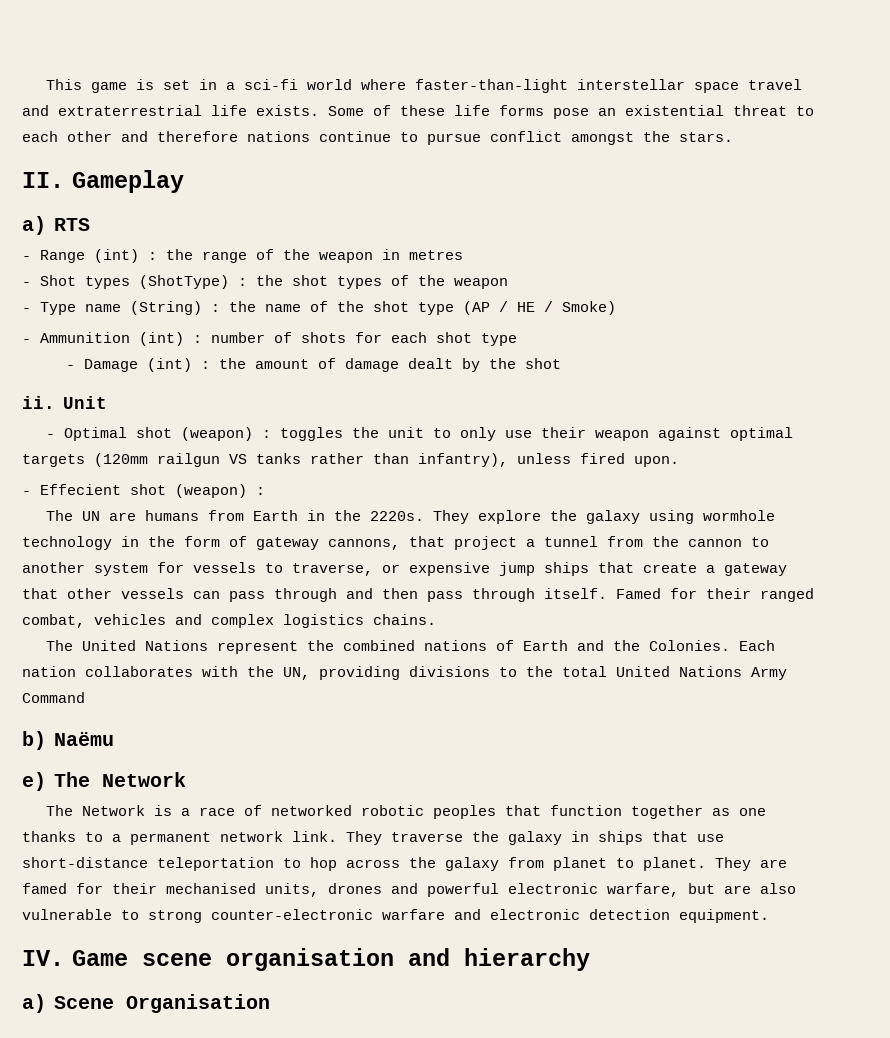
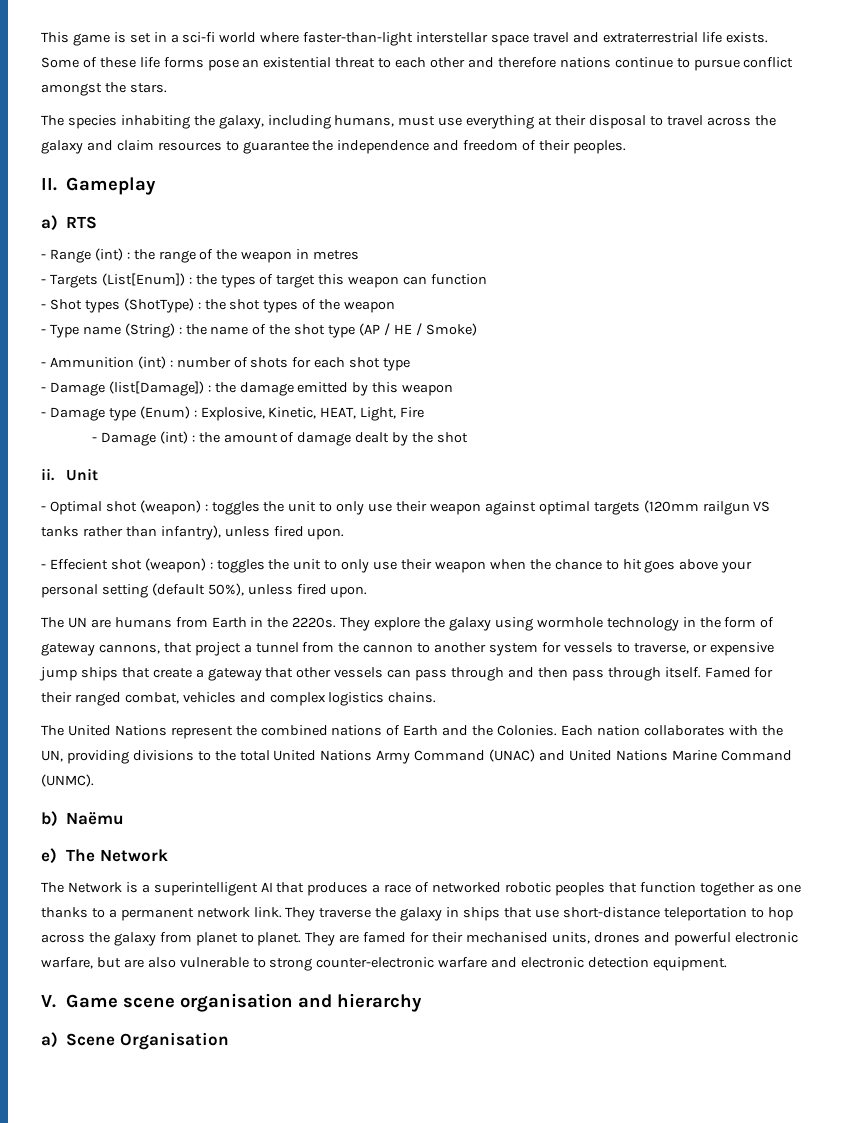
+ The species inhabiting the galaxy, including humans, must use everything at their disposal to travel across the galaxy and claim resources to guarantee the independence and freedom of their peoples.
+ - Targets (List[Enum]) : the types of target this weapon can function
+ - Damage (list[Damage]) : the damage emitted by this weapon
+ - Damage type (Enum) : Explosive, Kinetic, HEAT, Light, Fire
- - Effecient shot (weapon) :
+ - Effecient shot (weapon) : toggles the unit to only use their weapon when the chance to hit goes above your personal setting (default 50%), unless fired upon.
- Each nation collaborates with the UN, providing divisions to the total United Nations Army Command
+ Each nation collaborates with the UN, providing divisions to the total United Nations Army Command (UNAC) and United Nations Marine Command (UNMC).
- The Network is a race of networked robotic peoples that function together as one thanks to a permanent network link.
+ The Network is a superintelligent AI that produces a race of networked robotic peoples that function together as one thanks to a permanent network link.
- IV. Game scene organisation and hierarchy
+ V. Game scene organisation and hierarchy

